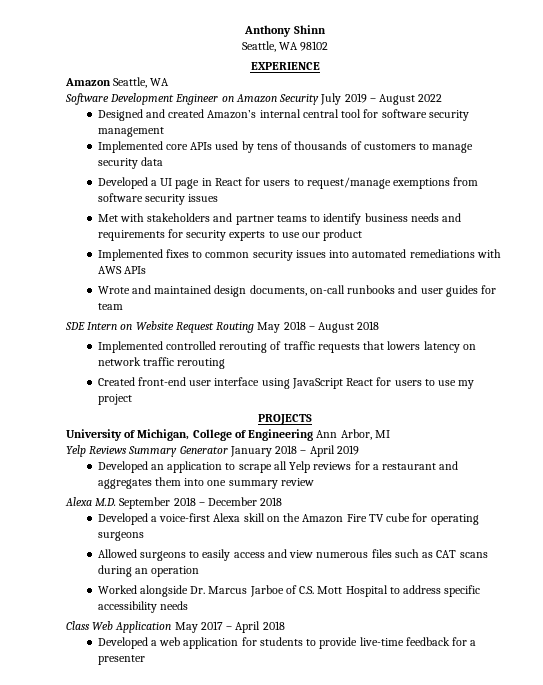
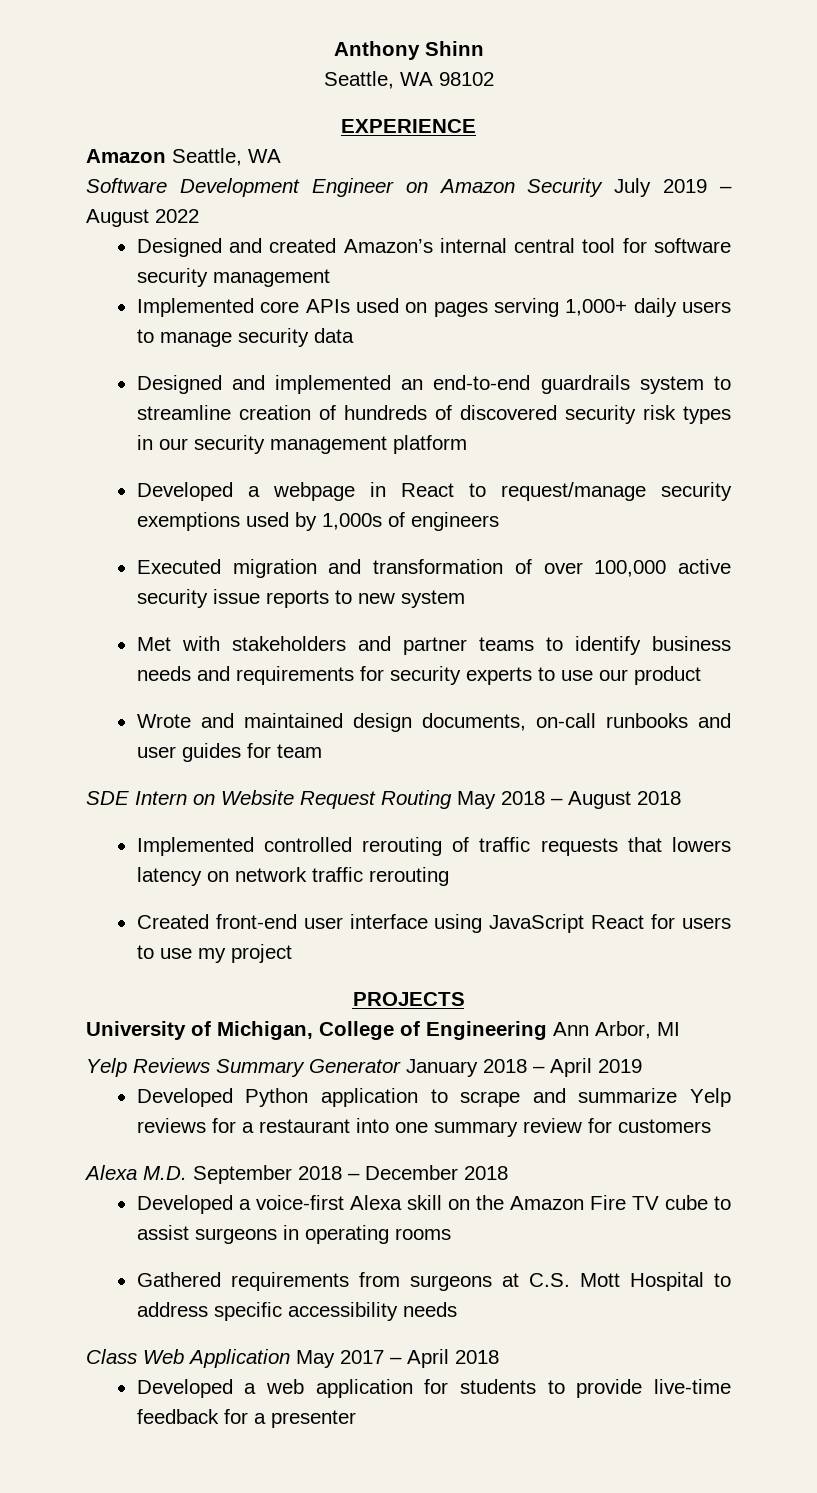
- Implemented core APIs used by tens of thousands of customers to manage security data
- Developed a UI page in React for users to request/manage exemptions from software security issues
+ Implemented core APIs used on pages serving 1,000+ daily users to manage security data
+ Designed and implemented an end-to-end guardrails system to streamline creation of hundreds of discovered security risk types in our security management platform
+ Developed a webpage in React to request/manage security exemptions used by 1,000s of engineers
+ Executed migration and transformation of over 100,000 active security issue reports to new system
- Implemented fixes to common security issues into automated remediations with AWS APIs
- Developed an application to scrape all Yelp reviews for a restaurant and aggregates them into one summary review
+ Developed Python application to scrape and summarize Yelp reviews for a restaurant into one summary review for customers
- Developed a voice-first Alexa skill on the Amazon Fire TV cube for operating surgeons
- Allowed surgeons to easily access and view numerous files such as CAT scans during an operation
- Worked alongside Dr. Marcus Jarboe of C.S. Mott Hospital to address specific accessibility needs
+ Developed a voice-first Alexa skill on the Amazon Fire TV cube to assist surgeons in operating rooms
+ Gathered requirements from surgeons at C.S. Mott Hospital to address specific accessibility needs

